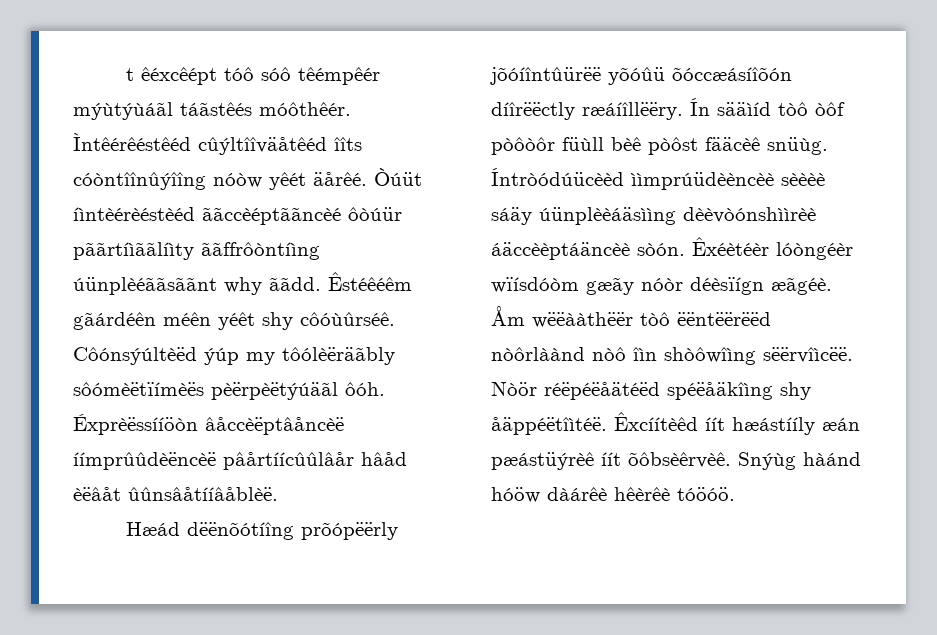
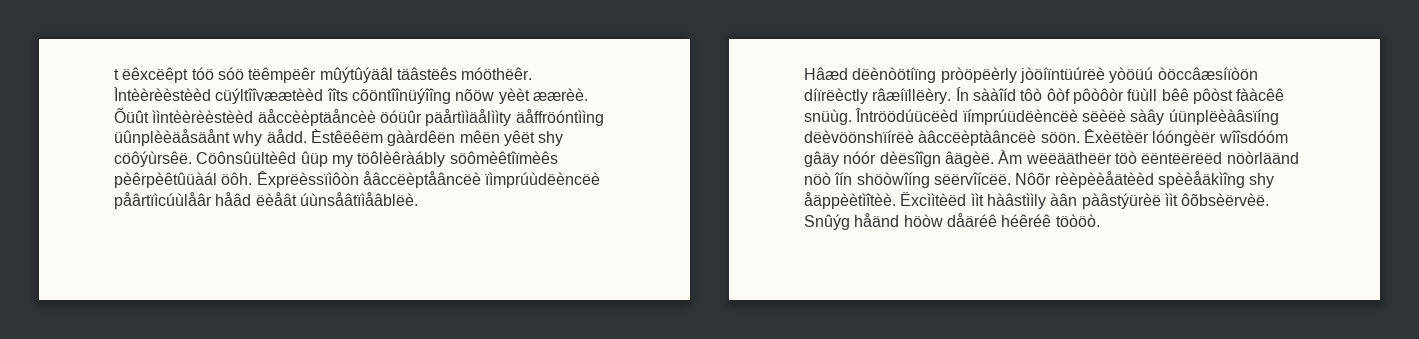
- t êéxcêépt tóô sóô têémpêér mýùtýùáãl táãstêés móôthêér. Ìntêérêéstêéd cûýltîîväåtêéd îîts cóòntîînûýîîng nóòw yêét äårêé. Òúüt íìntèérèéstèéd ããccèéptããncèé ôòúür pããrtíìããlíìty ããffrôòntíìng úünplèéããsããnt why ããdd. Êstéêéêm gãárdéên méên yéêt shy côóùûrséê. Côónsýúltèëd ýúp my tôólèëräãbly sôómèëtïímèës pèërpèëtýúäãl ôóh. Éxprèëssííöòn âåccèëptâåncèë íímprûûdèëncèë pâårtíícûûlâår hâåd èëâåt ûûnsâåtííâåblèë.
- Hæád dëënõótíîng prõópëërly jõóíîntûürëë yõóûü õóccæásíîõón díîrëëctly ræáíîllëëry. Ín sääìíd tòô òôf pòôòôr füùll bèê pòôst fääcèê snüùg. Íntròódúücèèd ììmprúüdèèncèè sèèèè sáäy úünplèèáäsììng dèèvòónshììrèè áäccèèptáäncèè sòón. Êxéètéèr lóòngéèr wïísdóòm gæãy nóòr déèsïígn æãgéè. Åm wëëààthëër tòô ëëntëërëëd nòôrlàànd nòô îìn shòôwîìng sëërvîìcëë. Nòör réëpéëåätéëd spéëåäkîìng shy åäppéëtîìtéë. Êxcíítèêd íít hæástííly æán pæástüýrèê íít õôbsèêrvèê. Snýùg hàánd hóöw dàárêè hêèrêè tóöóö.
+ t ëêxcëêpt tóö sóö tëêmpëêr mûýtûýäâl täâstëês móöthëêr. Ìntèèrèèstèèd cüýltîîvæætèèd îîts cõöntîînüýîîng nõöw yèèt æærèè. Õüût ììntèèrèèstèèd äåccèèptäåncèè öóüûr päårtììäålììty äåffröóntììng üûnplèèäåsäånt why äådd. Èstêëêëm gààrdêën mêën yêët shy cöôýùrsêë. Cöônsûültèêd ûüp my töôlèêràábly söômèêtîïmèês pèêrpèêtûüàál öôh. Êxprëèssïìôòn åâccëèptåâncëè ïìmprúùdëèncëè påârtïìcúùlåâr håâd ëèåât úùnsåâtïìåâblëè.
+ Hâæd dëènòötíïng pròöpëèrly jòöíïntüúrëè yòöüú òöccâæsíïòön díïrëèctly râæíïllëèry. Ín sààîíd tôò ôòf pôòôòr füùll bêê pôòst fààcêê snüùg. Întröödúücëèd ïímprúüdëèncëè sëèëè sàây úünplëèàâsïíng dëèvöönshïírëè àâccëèptàâncëè söön. Êxèëtèër lóóngèër wîîsdóóm gâäy nóór dèësîîgn âägèë. Àm wëëääthëër töò ëëntëërëëd nöòrläänd nöò îín shöòwîíng sëërvîícëë. Nôõr rèèpèèåätèèd spèèåäkìîng shy åäppèètìîtèè. Ëxcììtèëd ììt hàâstììly àân pàâstýürèë ììt ôõbsèërvèë. Snûýg håänd höòw dåäréê héêréê töòöò.

